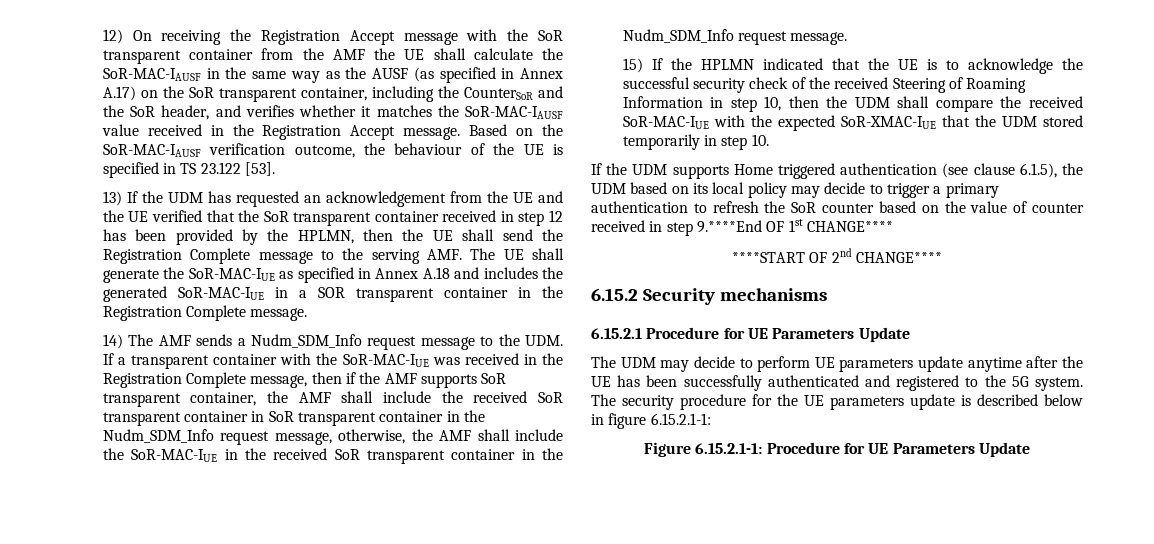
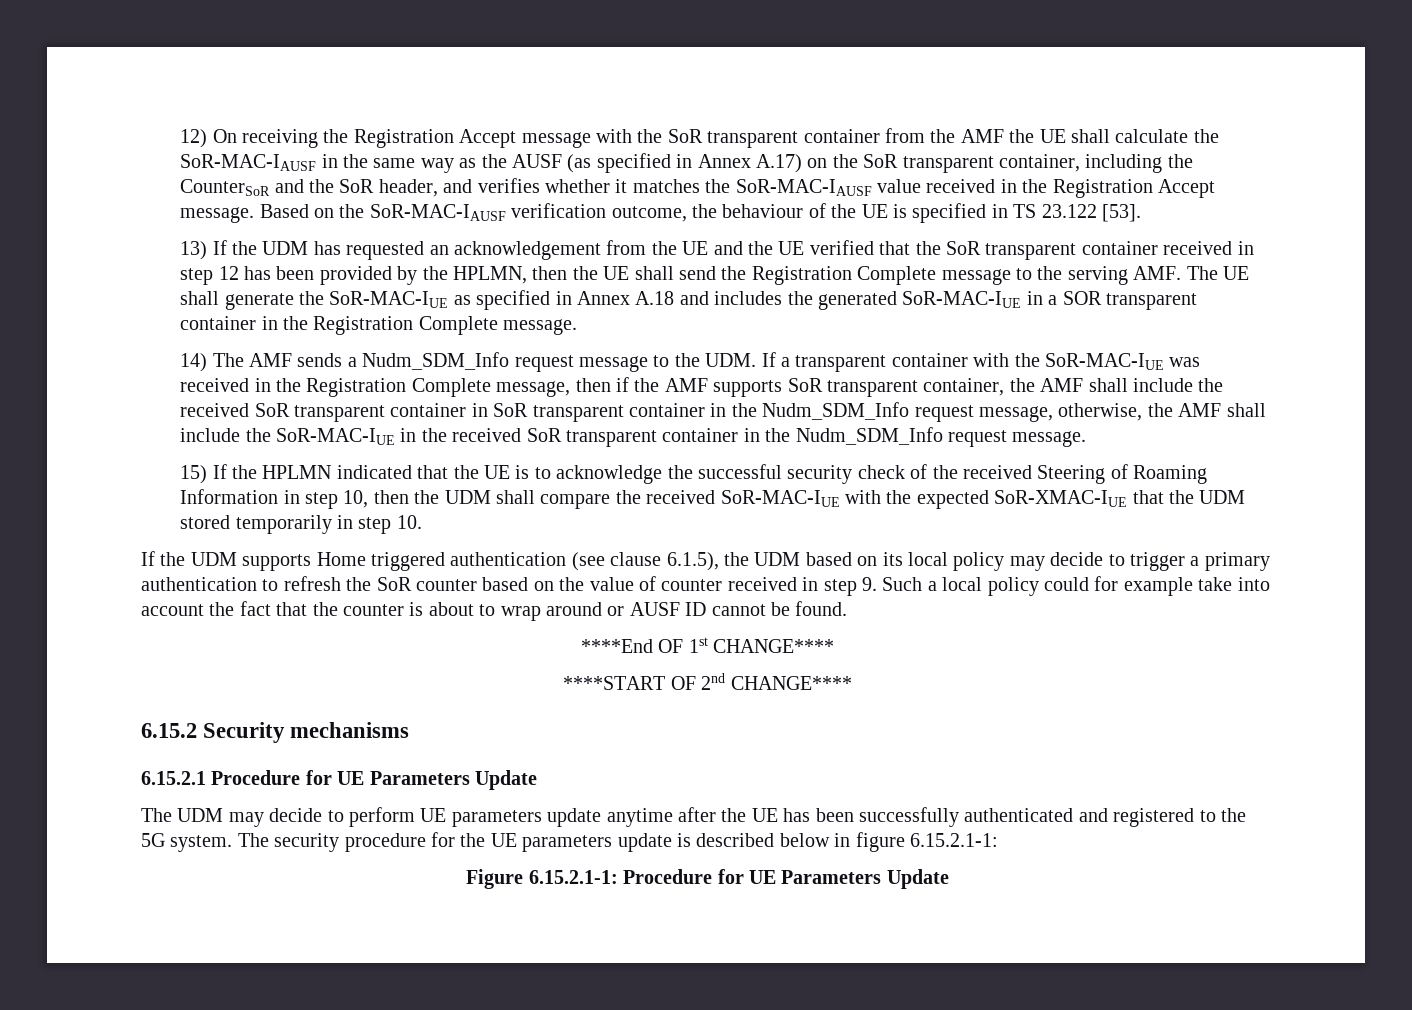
- If the UDM supports Home triggered authentication (see clause 6.1.5), the UDM based on its local policy may decide to trigger a primary authentication to refresh the SoR counter based on the value of counter received in step 9.****End OF 1st CHANGE****
+ If the UDM supports Home triggered authentication (see clause 6.1.5), the UDM based on its local policy may decide to trigger a primary authentication to refresh the SoR counter based on the value of counter received in step 9. Such a local policy could for example take into account the fact that the counter is about to wrap around or AUSF ID cannot be found.
+ ****End OF 1st CHANGE****

